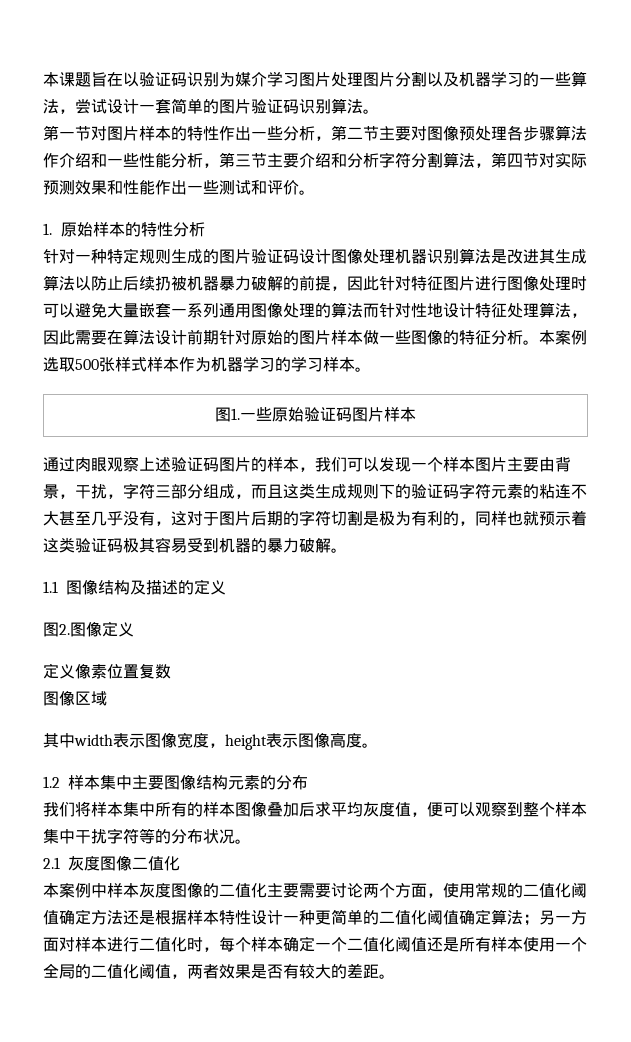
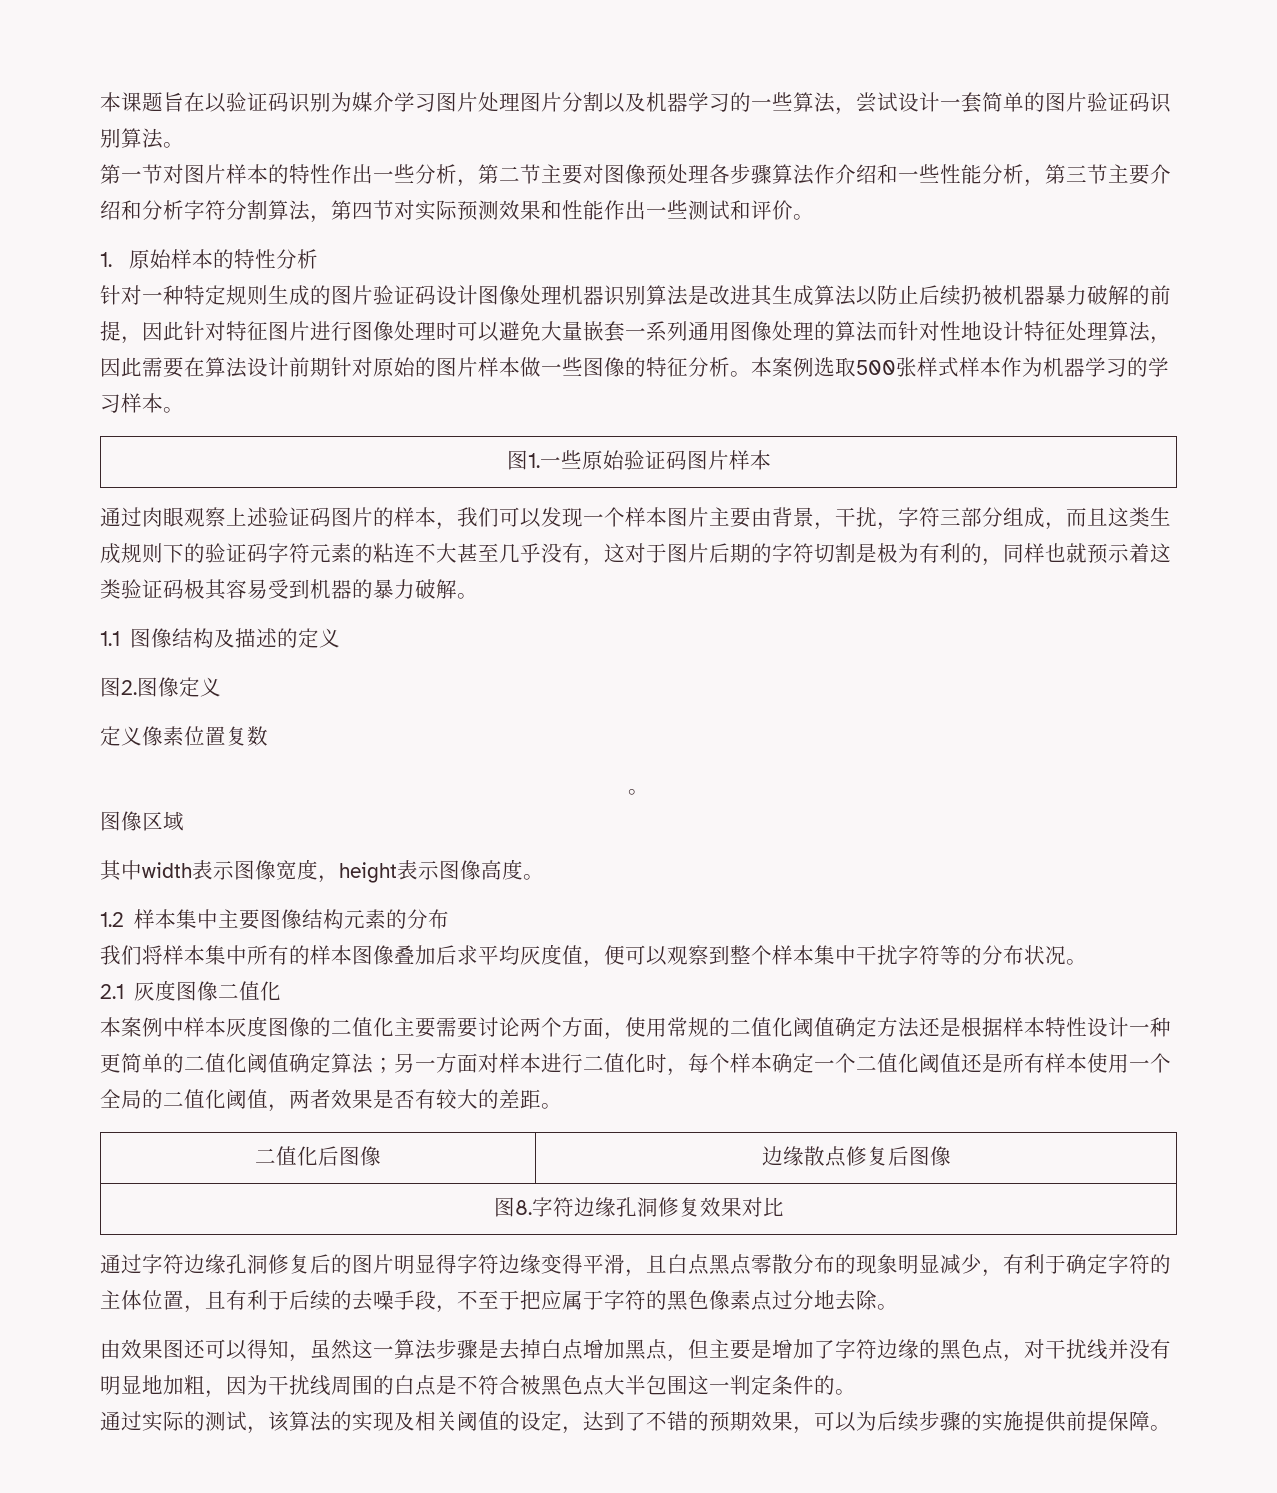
  定义像素位置复数
+ 。
+ 二值化后图像 | 边缘散点修复后图像
+ 图8.字符边缘孔洞修复效果对比
+ 通过字符边缘孔洞修复后的图片明显得字符边缘变得平滑，且白点黑点零散分布的现象明显减少，有利于确定字符的主体位置，且有利于后续的去噪手段，不至于把应属于字符的黑色像素点过分地去除。
+ 由效果图还可以得知，虽然这一算法步骤是去掉白点增加黑点，但主要是增加了字符边缘的黑色点，对干扰线并没有明显地加粗，因为干扰线周围的白点是不符合被黑色点大半包围这一判定条件的。
+ 通过实际的测试，该算法的实现及相关阈值的设定，达到了不错的预期效果，可以为后续步骤的实施提供前提保障。

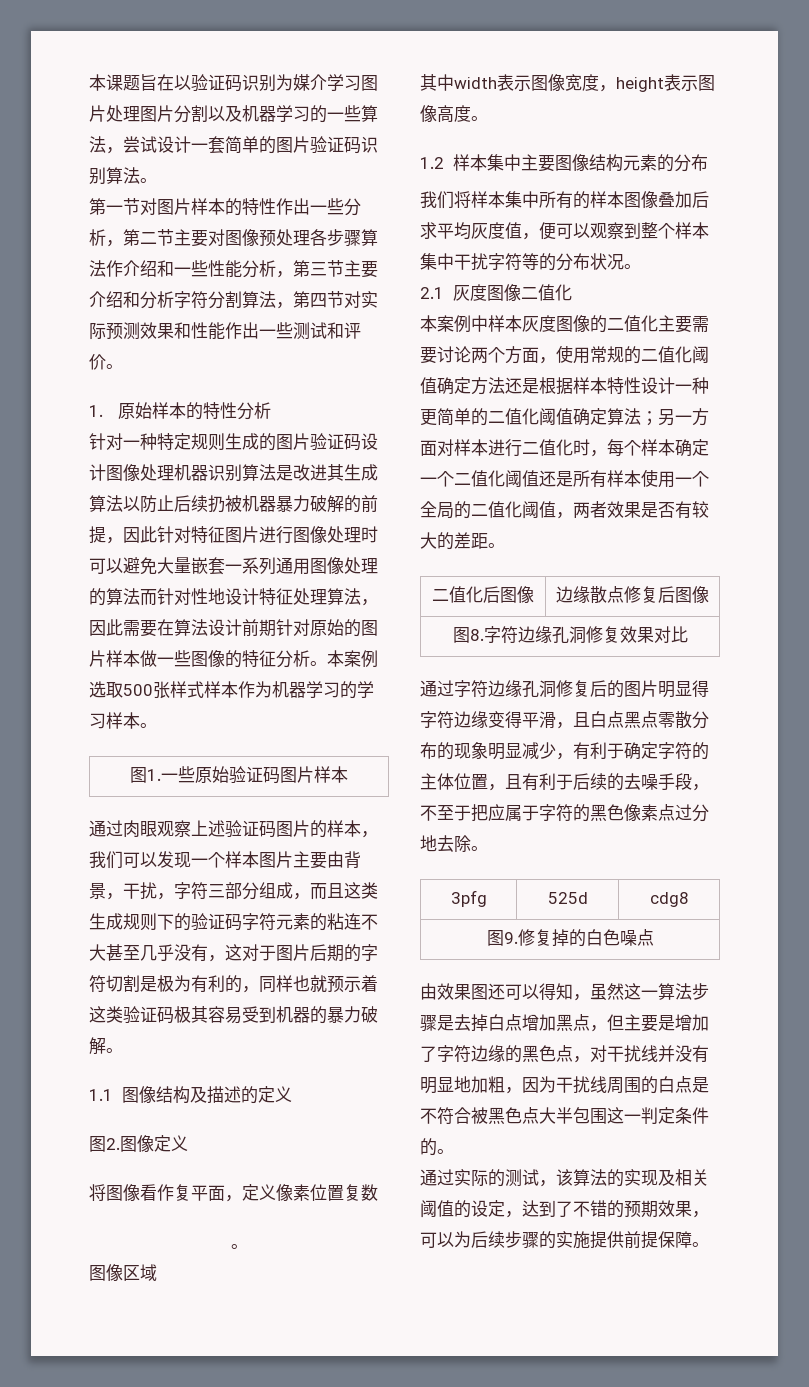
- 定义像素位置复数
+ 将图像看作复平面，定义像素位置复数
+ 3pfg | 525d | cdg8
+ 图9.修复掉的白色噪点

